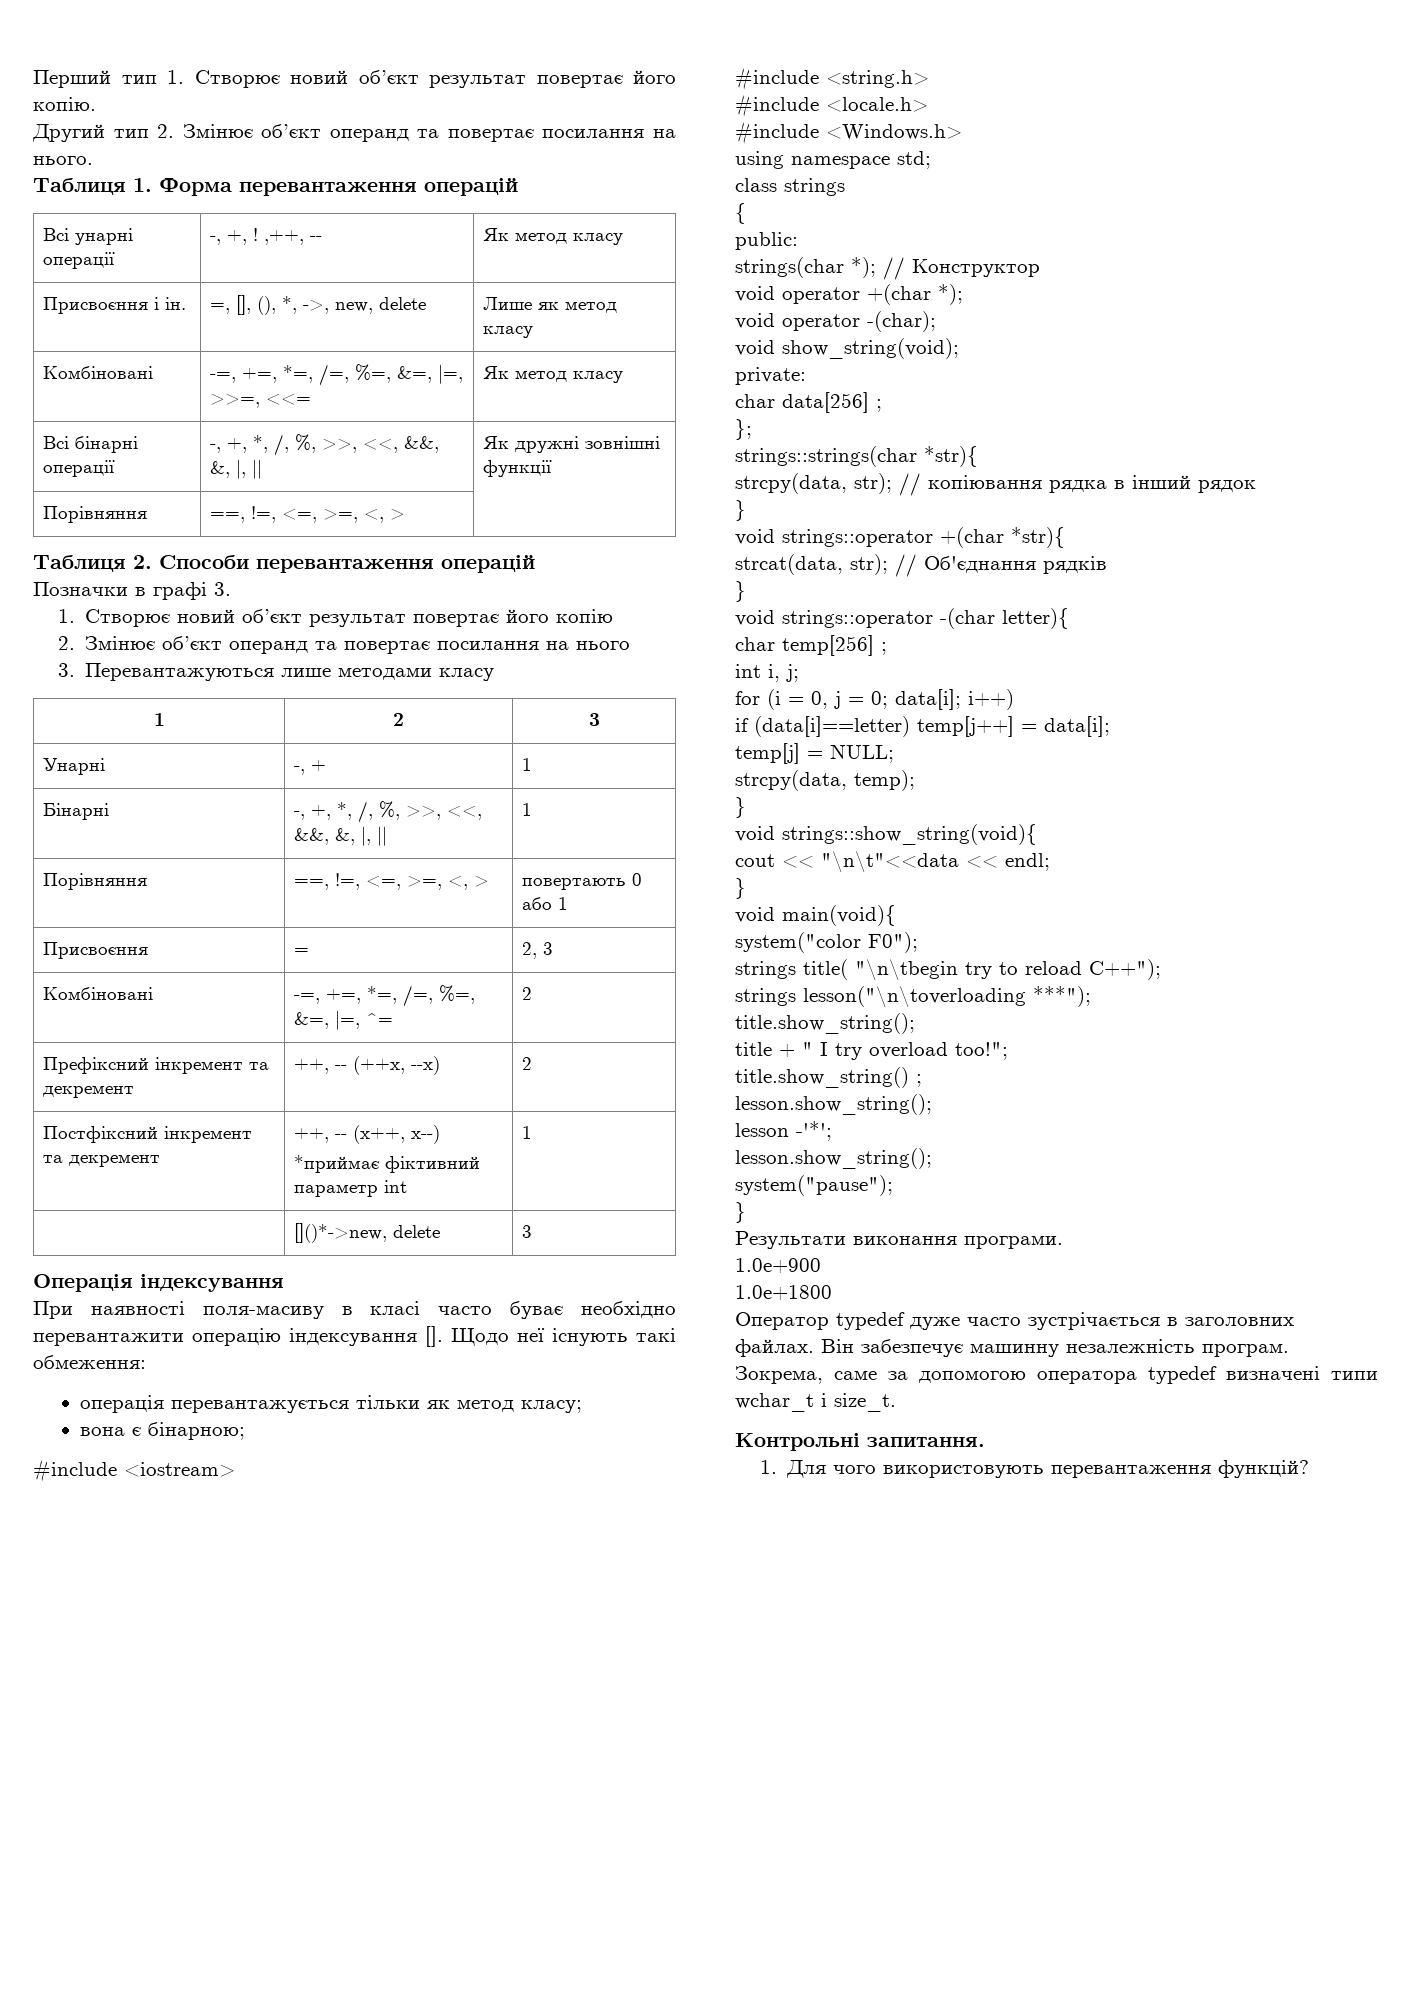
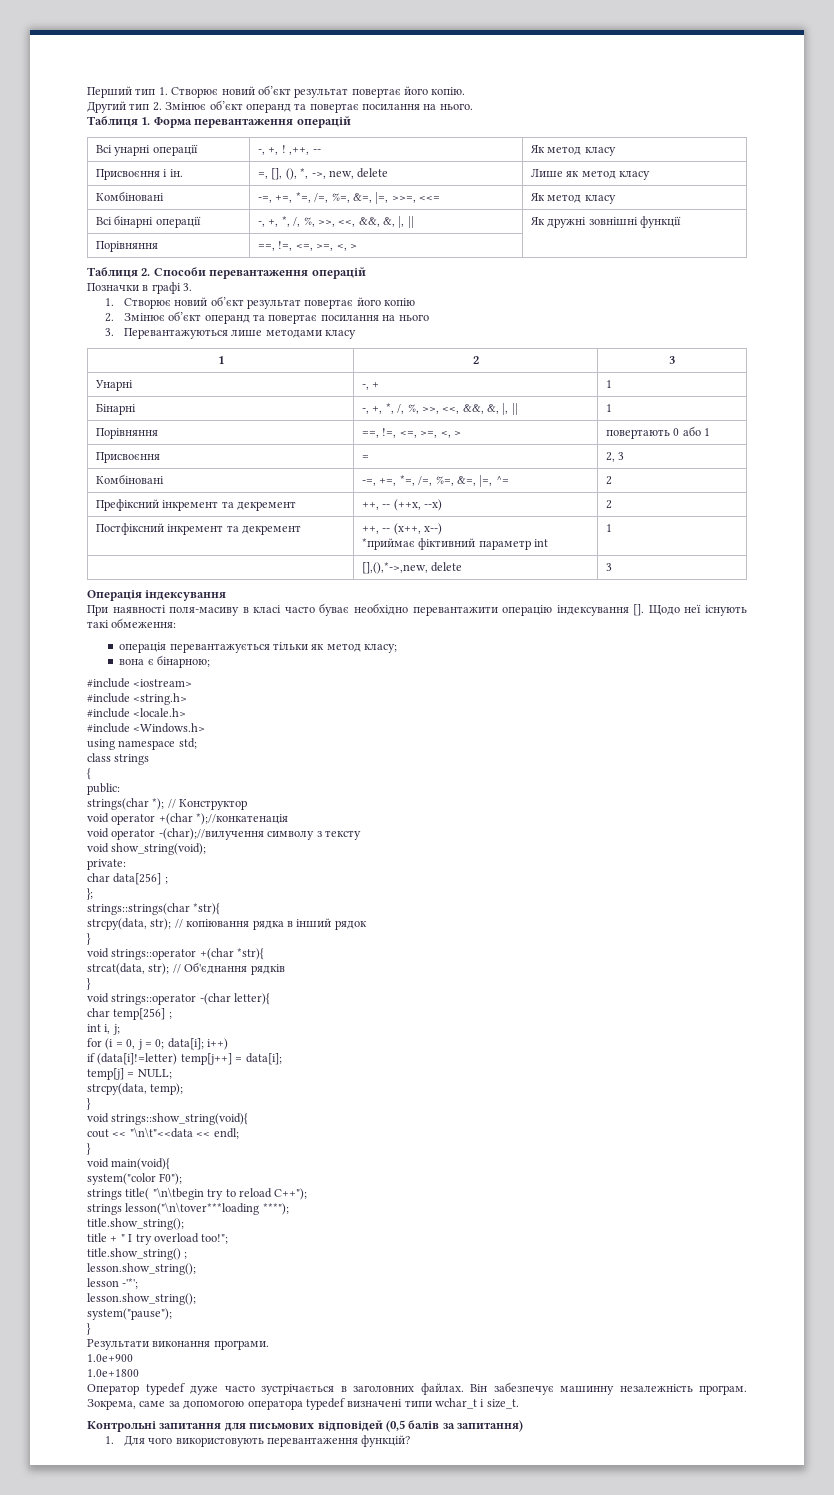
- | []()*->new, delete | 3
+ | [],(),*->,new, delete | 3
- void operator +(char *);
- void operator -(char);
+ void operator +(char *);//конкатенація
+ void operator -(char);//вилучення символу з тексту
- if (data[i]==letter) temp[j++] = data[i];
+ if (data[i]!=letter) temp[j++] = data[i];
- strings lesson("\n\toverloading ***");
+ strings lesson("\n\tover***loading ***");
- Контрольні запитання.
+ Контрольні запитання для письмових відповідей (0,5 балів за запитання)

